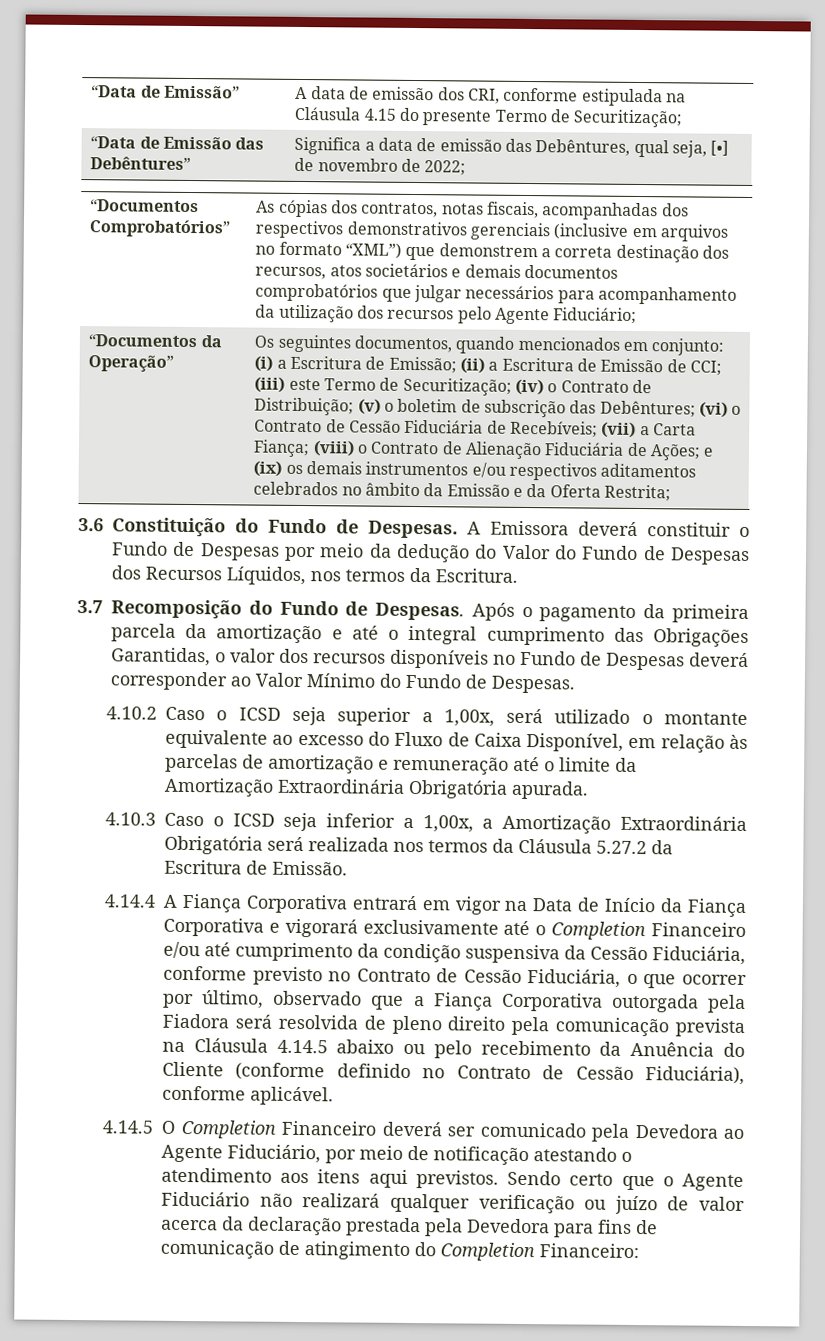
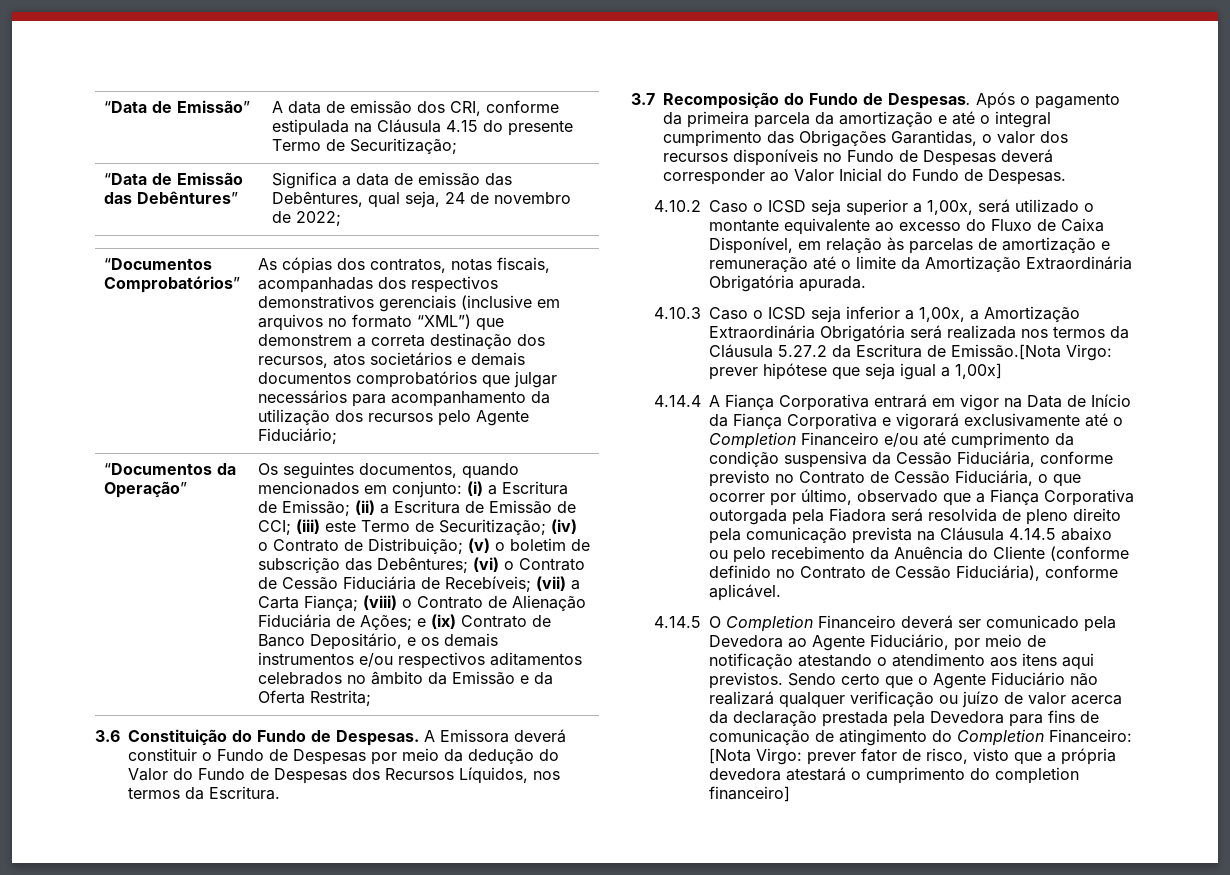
- “Data de Emissão das Debêntures” | Significa a data de emissão das Debêntures, qual seja, [•] de novembro de 2022;
+ “Data de Emissão das Debêntures” | Significa a data de emissão das Debêntures, qual seja, 24 de novembro de 2022;
- e (ix) os demais instrumentos e/ou respectivos aditamentos celebrados no âmbito da Emissão e da Oferta Restrita;
+ e (ix) Contrato de Banco Depositário, e os demais instrumentos e/ou respectivos aditamentos celebrados no âmbito da Emissão e da Oferta Restrita;
- Após o pagamento da primeira parcela da amortização e até o integral cumprimento das Obrigações Garantidas, o valor dos recursos disponíveis no Fundo de Despesas deverá corresponder ao Valor Mínimo do Fundo de Despesas.
+ Após o pagamento da primeira parcela da amortização e até o integral cumprimento das Obrigações Garantidas, o valor dos recursos disponíveis no Fundo de Despesas deverá corresponder ao Valor Inicial do Fundo de Despesas.
- 4.10.3 Caso o ICSD seja inferior a 1,00x, a Amortização Extraordinária Obrigatória será realizada nos termos da Cláusula 5.27.2 da Escritura de Emissão.
+ 4.10.3 Caso o ICSD seja inferior a 1,00x, a Amortização Extraordinária Obrigatória será realizada nos termos da Cláusula 5.27.2 da Escritura de Emissão.[Nota Virgo: prever hipótese que seja igual a 1,00x]
- Sendo certo que o Agente Fiduciário não realizará qualquer verificação ou juízo de valor acerca da declaração prestada pela Devedora para fins de comunicação de atingimento do Completion Financeiro:
+ Sendo certo que o Agente Fiduciário não realizará qualquer verificação ou juízo de valor acerca da declaração prestada pela Devedora para fins de comunicação de atingimento do Completion Financeiro: [Nota Virgo: prever fator de risco, visto que a própria devedora atestará o cumprimento do completion financeiro]

